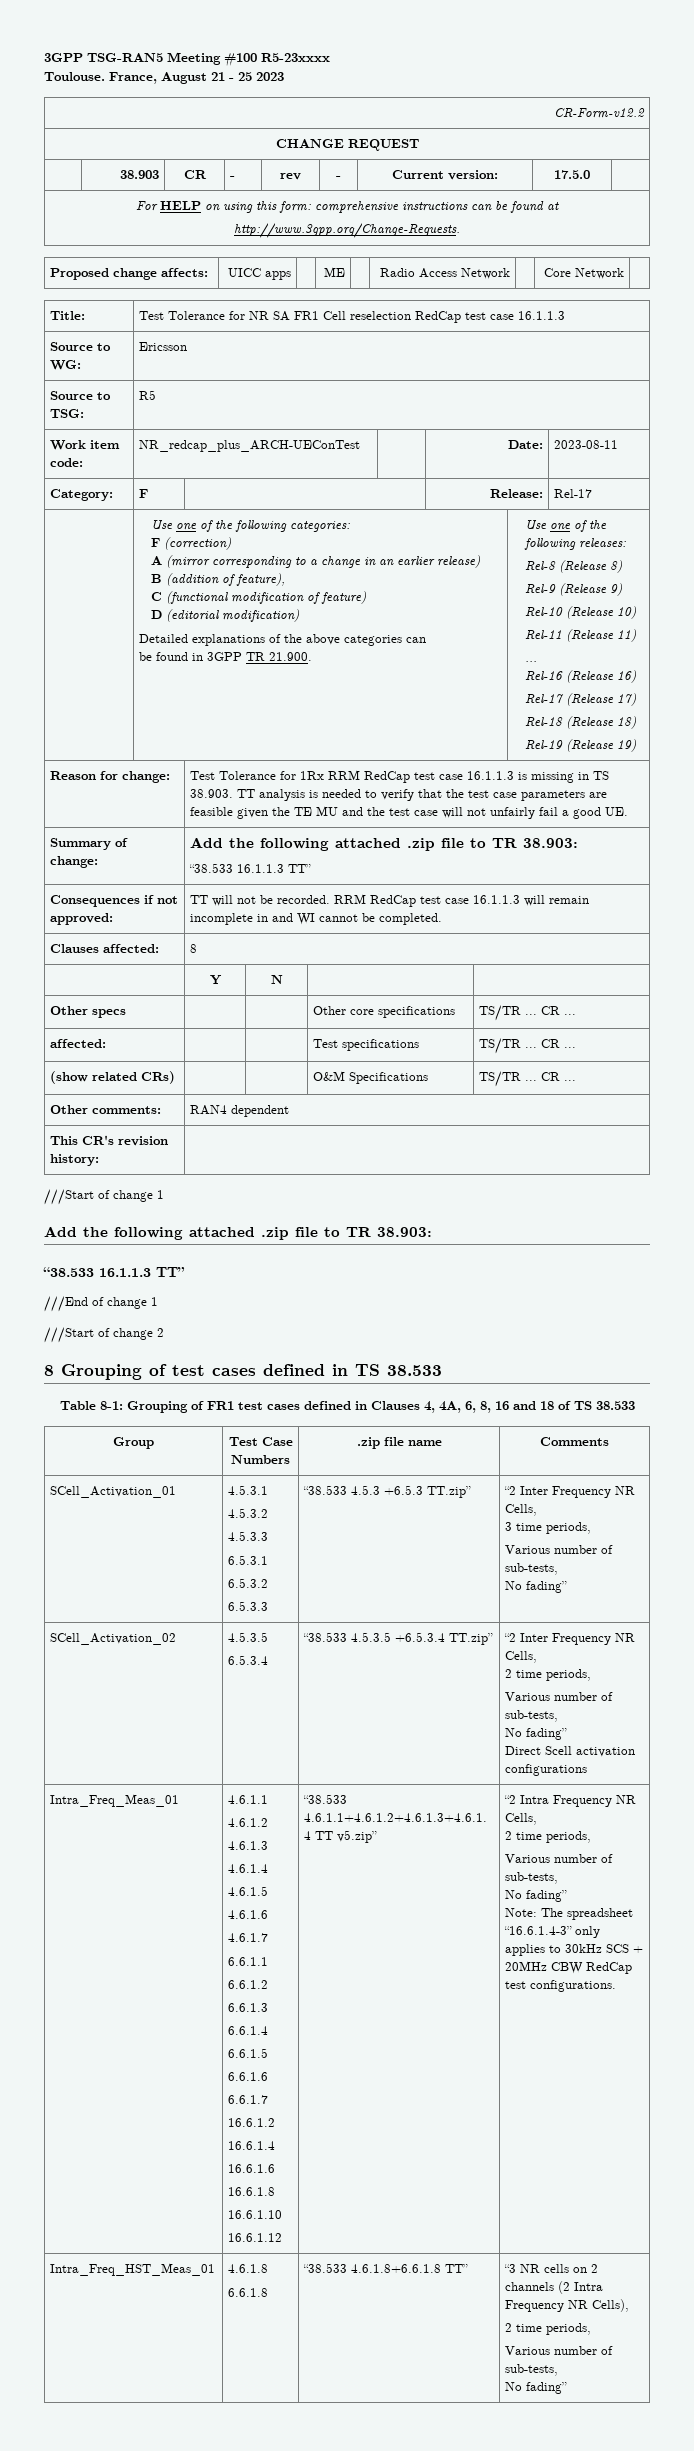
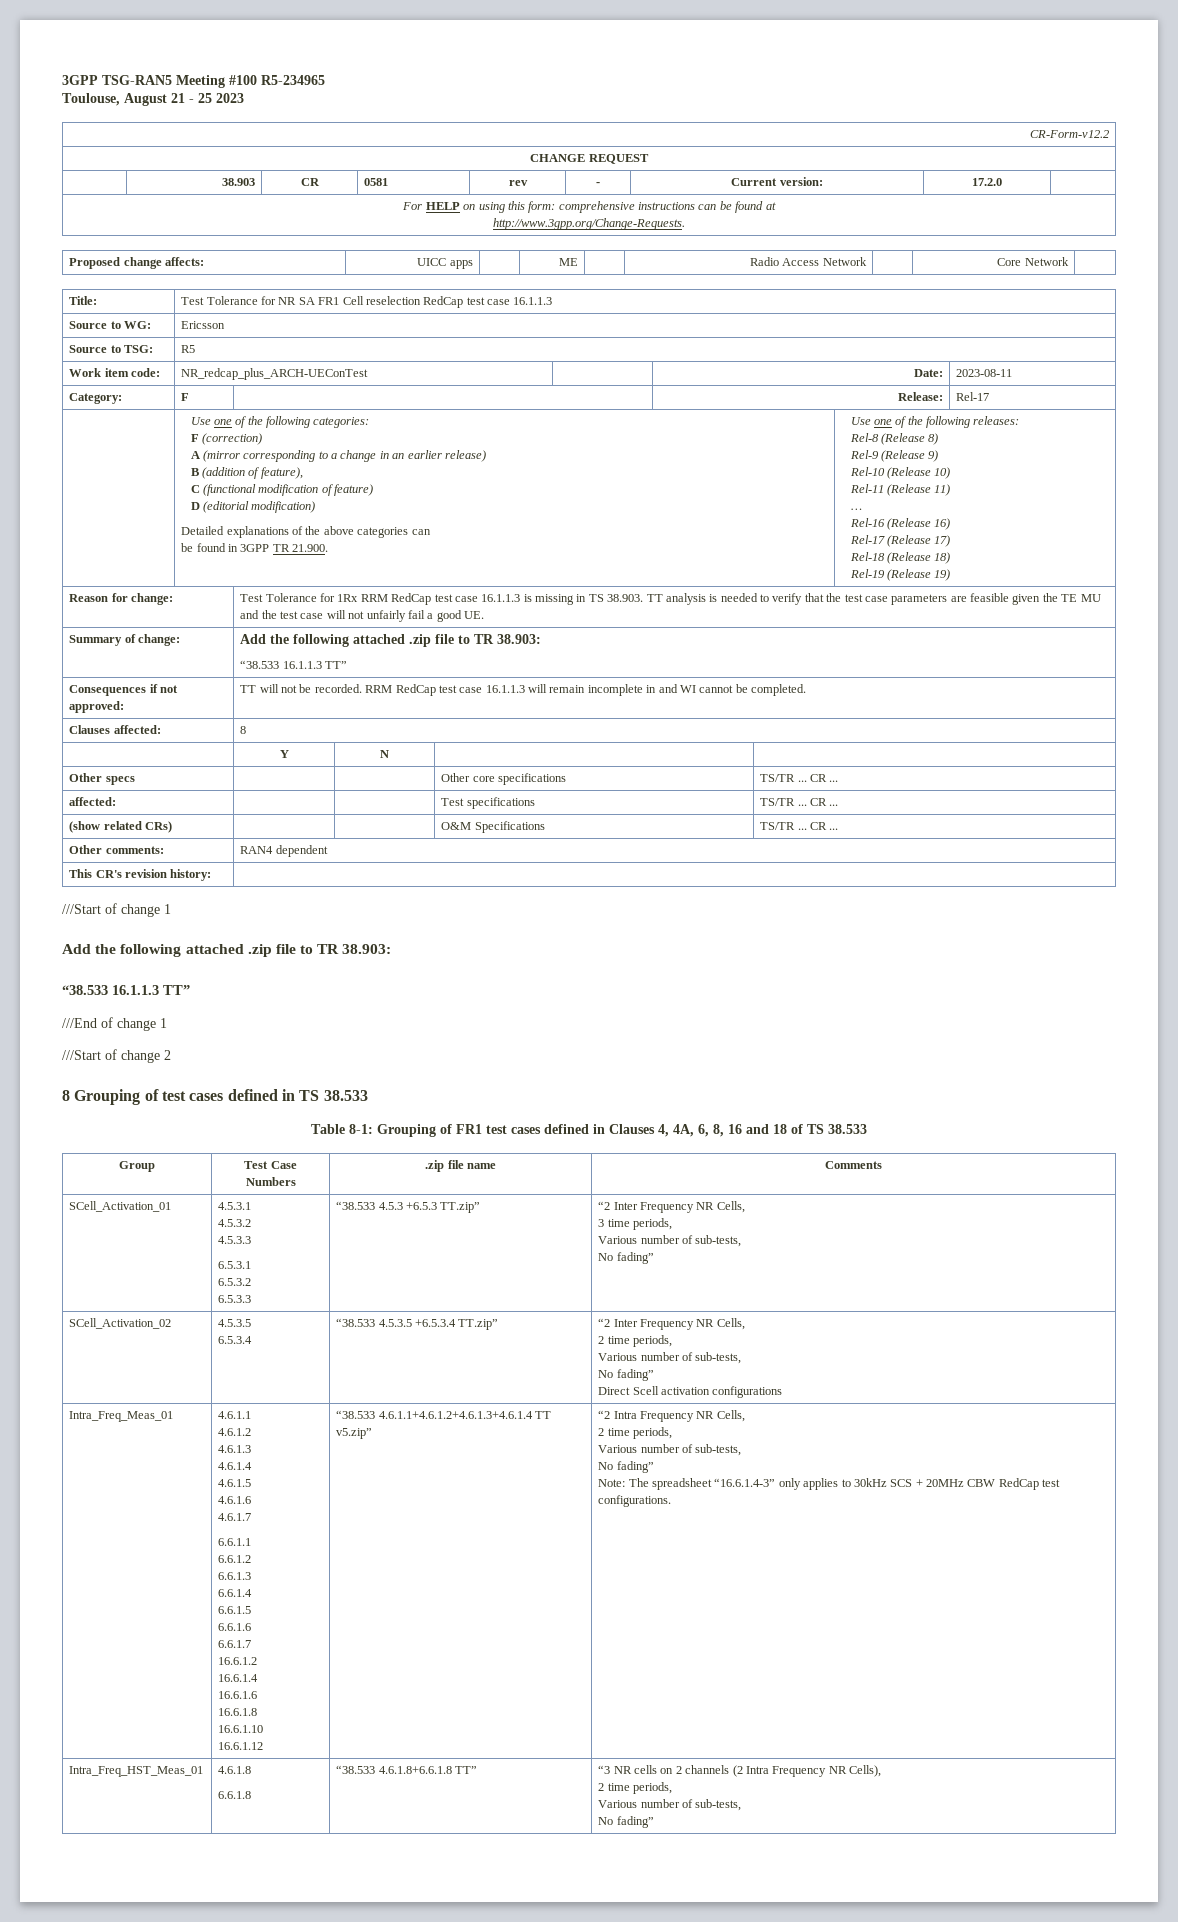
- 3GPP TSG-RAN5 Meeting #100 R5-23xxxx
- Toulouse. France, August 21 - 25 2023
+ 3GPP TSG-RAN5 Meeting #100 R5-234965
+ Toulouse, August 21 - 25 2023
- | 38.903 | CR | - | rev | - | Current version: | 17.5.0 |
+ | 38.903 | CR | 0581 | rev | - | Current version: | 17.2.0 |

